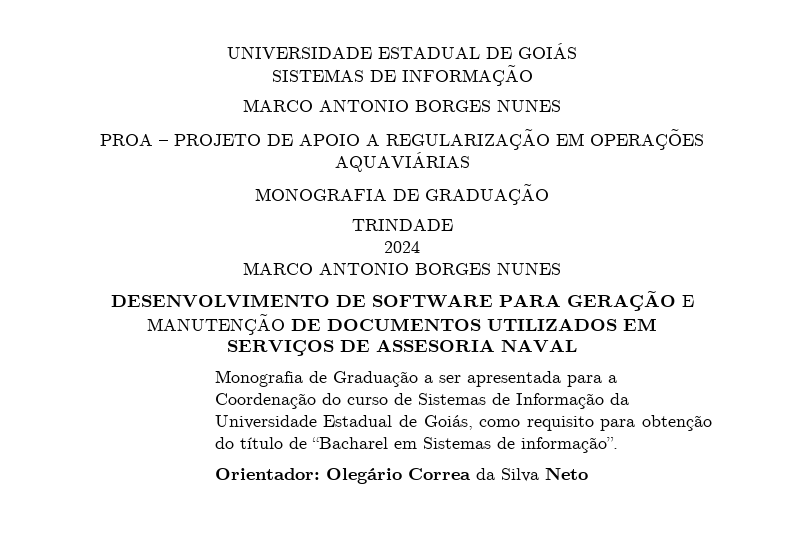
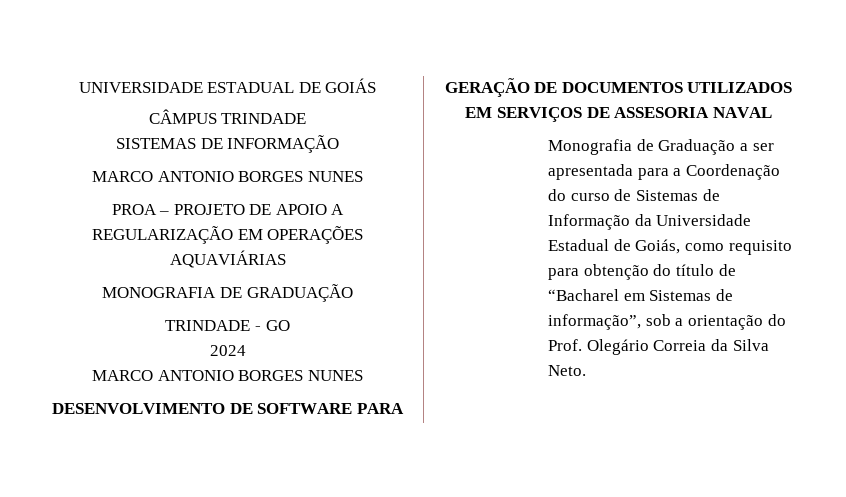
+ CÂMPUS TRINDADE
- TRINDADE
+ TRINDADE - GO
- DESENVOLVIMENTO DE SOFTWARE PARA GERAÇÃO E MANUTENÇÃO DE DOCUMENTOS UTILIZADOS EM SERVIÇOS DE ASSESORIA NAVAL
+ DESENVOLVIMENTO DE SOFTWARE PARA GERAÇÃO DE DOCUMENTOS UTILIZADOS EM SERVIÇOS DE ASSESORIA NAVAL
- Monografia de Graduação a ser apresentada para a Coordenação do curso de Sistemas de Informação da Universidade Estadual de Goiás, como requisito para obtenção do título de “Bacharel em Sistemas de informação”.
- Orientador: Olegário Correa da Silva Neto
+ Monografia de Graduação a ser apresentada para a Coordenação do curso de Sistemas de Informação da Universidade Estadual de Goiás, como requisito para obtenção do título de “Bacharel em Sistemas de informação”, sob a orientação do Prof. Olegário Correia da Silva Neto.

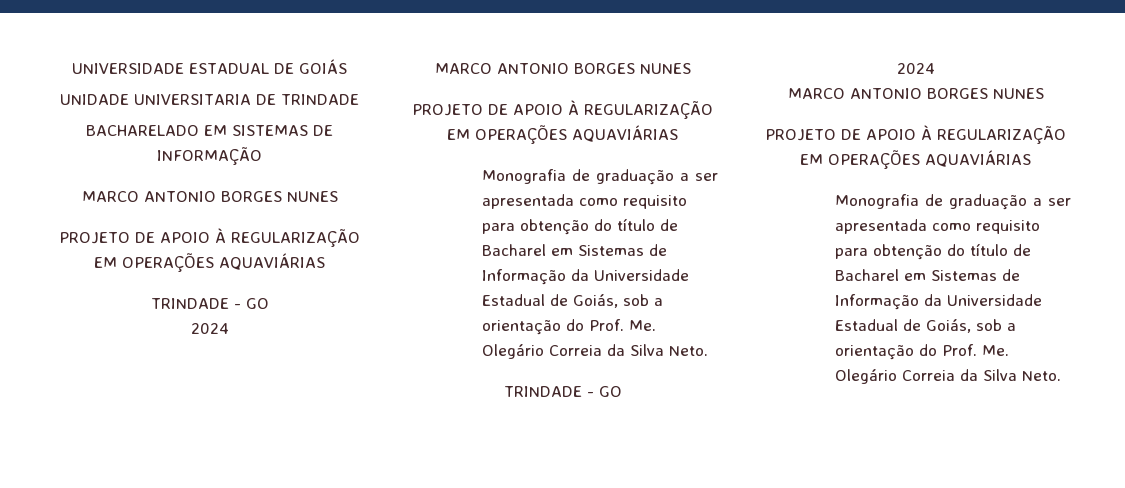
- CÂMPUS TRINDADE
+ UNIDADE UNIVERSITARIA DE TRINDADE
- SISTEMAS DE INFORMAÇÃO
+ BACHARELADO EM SISTEMAS DE INFORMAÇÃO
  MARCO ANTONIO BORGES NUNES
- PROA – PROJETO DE APOIO A REGULARIZAÇÃO EM OPERAÇÕES AQUAVIÁRIAS
- MONOGRAFIA DE GRADUAÇÃO
+ PROJETO DE APOIO À REGULARIZAÇÃO EM OPERAÇÕES AQUAVIÁRIAS
  TRINDADE - GO
  2024
  MARCO ANTONIO BORGES NUNES
- DESENVOLVIMENTO DE SOFTWARE PARA GERAÇÃO DE DOCUMENTOS UTILIZADOS EM SERVIÇOS DE ASSESORIA NAVAL
- Monografia de Graduação a ser apresentada para a Coordenação do curso de Sistemas de Informação da Universidade Estadual de Goiás, como requisito para obtenção do título de “Bacharel em Sistemas de informação”, sob a orientação do Prof. Olegário Correia da Silva Neto.
+ PROJETO DE APOIO À REGULARIZAÇÃO EM OPERAÇÕES AQUAVIÁRIAS
+ Monografia de graduação a ser apresentada como requisito para obtenção do título de Bacharel em Sistemas de Informação da Universidade Estadual de Goiás, sob a orientação do Prof. Me. Olegário Correia da Silva Neto.
+ TRINDADE - GO
+ 2024
+ MARCO ANTONIO BORGES NUNES
+ PROJETO DE APOIO À REGULARIZAÇÃO EM OPERAÇÕES AQUAVIÁRIAS
+ Monografia de graduação a ser apresentada como requisito para obtenção do título de Bacharel em Sistemas de Informação da Universidade Estadual de Goiás, sob a orientação do Prof. Me. Olegário Correia da Silva Neto.

